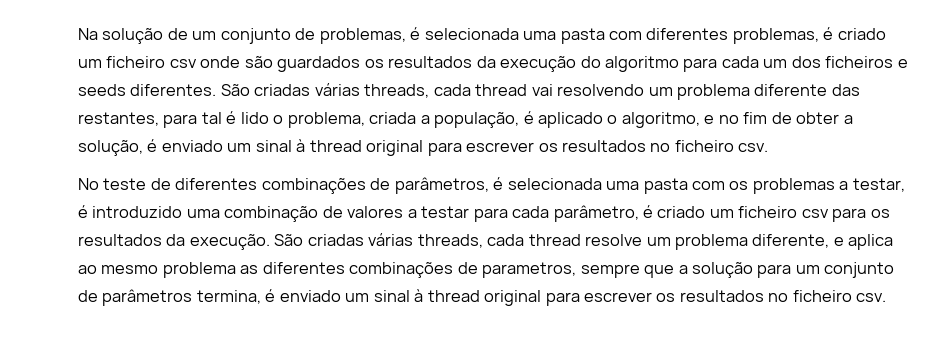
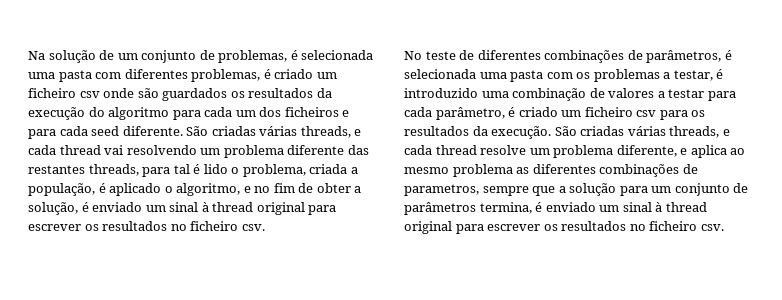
- Na solução de um conjunto de problemas, é selecionada uma pasta com diferentes problemas, é criado um ficheiro csv onde são guardados os resultados da execução do algoritmo para cada um dos ficheiros e seeds diferentes. São criadas várias threads, cada thread vai resolvendo um problema diferente das restantes, para tal é lido o problema, criada a população, é aplicado o algoritmo, e no fim de obter a solução, é enviado um sinal à thread original para escrever os resultados no ficheiro csv.
+ Na solução de um conjunto de problemas, é selecionada uma pasta com diferentes problemas, é criado um ficheiro csv onde são guardados os resultados da execução do algoritmo para cada um dos ficheiros e para cada seed diferente. São criadas várias threads, e cada thread vai resolvendo um problema diferente das restantes threads, para tal é lido o problema, criada a população, é aplicado o algoritmo, e no fim de obter a solução, é enviado um sinal à thread original para escrever os resultados no ficheiro csv.
- São criadas várias threads, cada thread resolve um problema diferente, e aplica ao mesmo problema as diferentes combinações de parametros, sempre que a solução para um conjunto de parâmetros termina, é enviado um sinal à thread original para escrever os resultados no ficheiro csv.
+ São criadas várias threads, e cada thread resolve um problema diferente, e aplica ao mesmo problema as diferentes combinações de parametros, sempre que a solução para um conjunto de parâmetros termina, é enviado um sinal à thread original para escrever os resultados no ficheiro csv.

